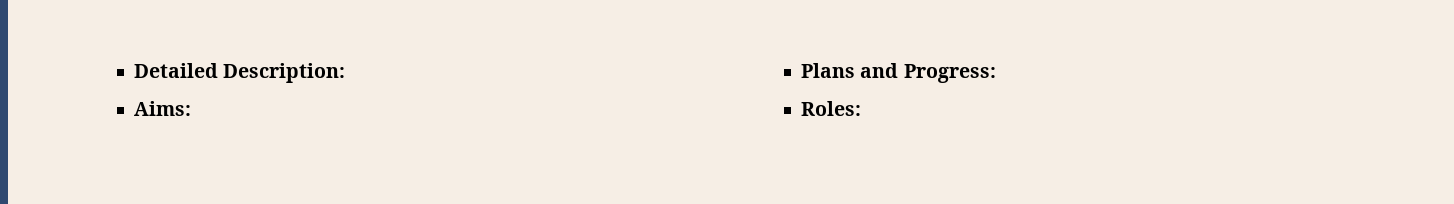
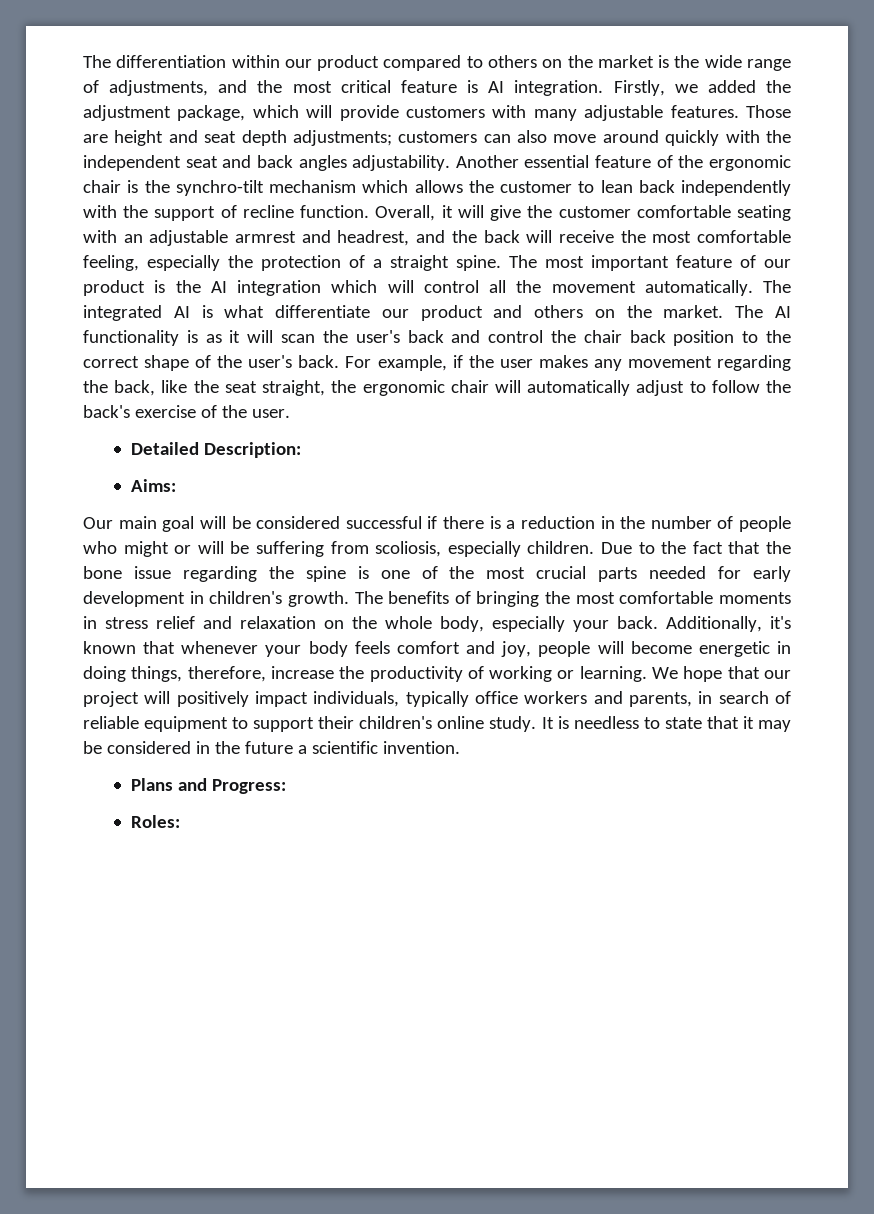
+ The differentiation within our product compared to others on the market is the wide range of adjustments, and the most critical feature is AI integration. Firstly, we added the adjustment package, which will provide customers with many adjustable features. Those are height and seat depth adjustments; customers can also move around quickly with the independent seat and back angles adjustability. Another essential feature of the ergonomic chair is the synchro-tilt mechanism which allows the customer to lean back independently with the support of recline function. Overall, it will give the customer comfortable seating with an adjustable armrest and headrest, and the back will receive the most comfortable feeling, especially the protection of a straight spine. The most important feature of our product is the AI integration which will control all the movement automatically. The integrated AI is what differentiate our product and others on the market. The AI functionality is as it will scan the user's back and control the chair back position to the correct shape of the user's back. For example, if the user makes any movement regarding the back, like the seat straight, the ergonomic chair will automatically adjust to follow the back's exercise of the user.
  Detailed Description:
  Aims:
+ Our main goal will be considered successful if there is a reduction in the number of people who might or will be suffering from scoliosis, especially children. Due to the fact that the bone issue regarding the spine is one of the most crucial parts needed for early development in children's growth. The benefits of bringing the most comfortable moments in stress relief and relaxation on the whole body, especially your back. Additionally, it's known that whenever your body feels comfort and joy, people will become energetic in doing things, therefore, increase the productivity of working or learning. We hope that our project will positively impact individuals, typically office workers and parents, in search of reliable equipment to support their children's online study. It is needless to state that it may be considered in the future a scientific invention.

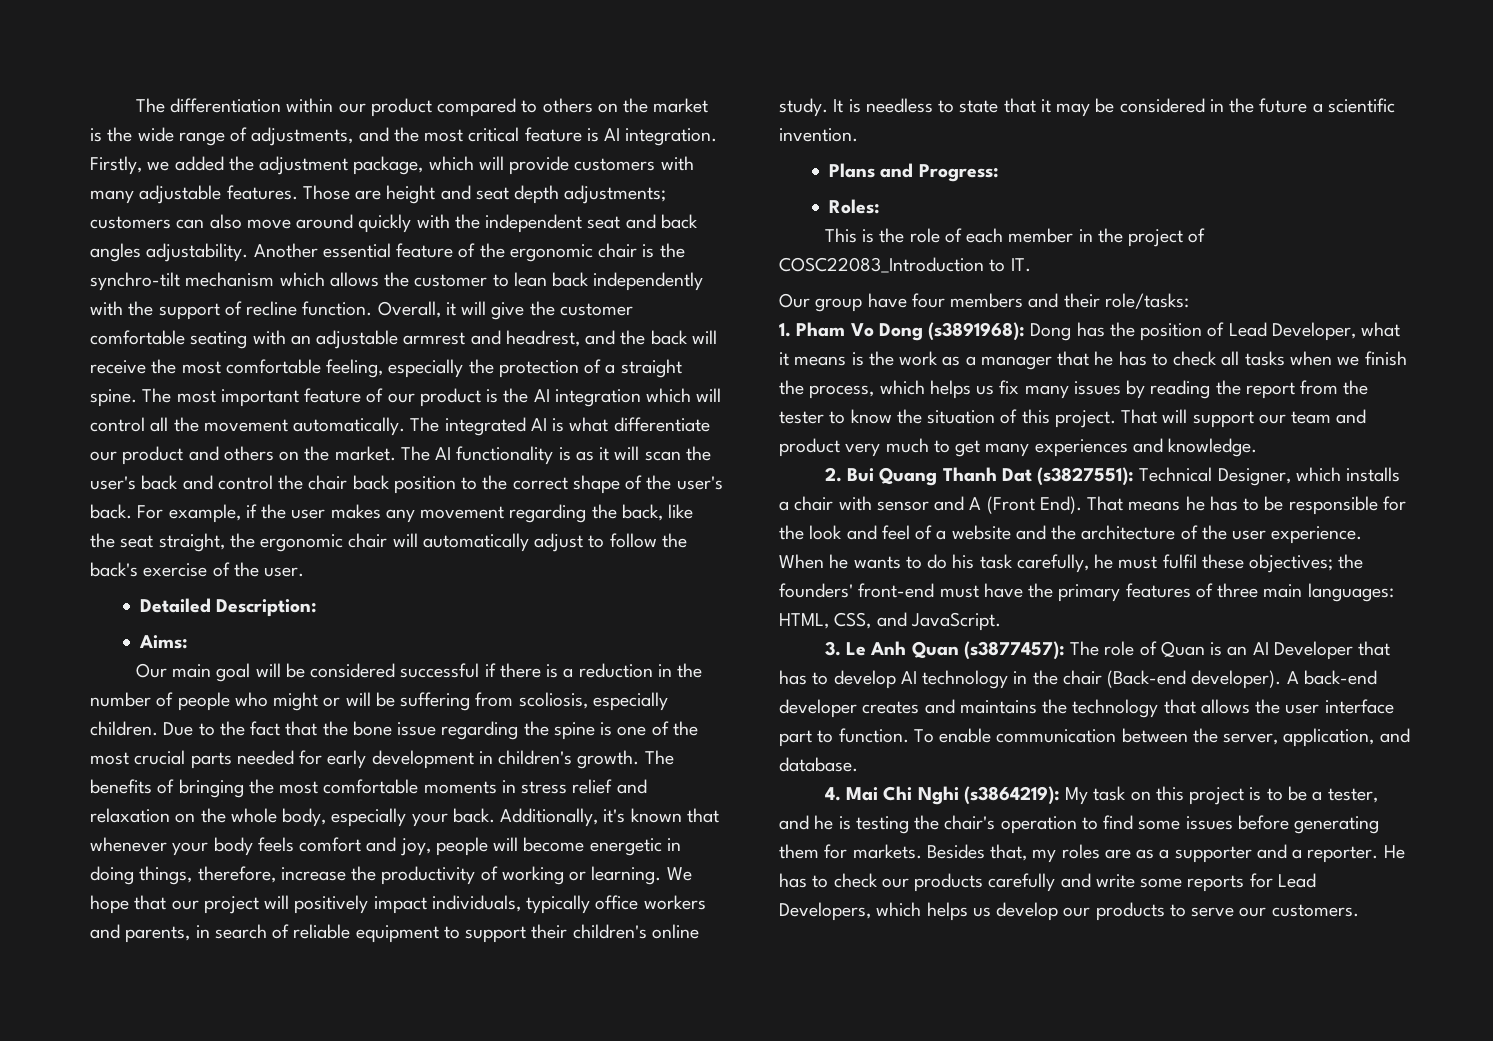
+ This is the role of each member in the project of COSC22083_Introduction to IT.
+ Our group have four members and their role/tasks:
+ 1. Pham Vo Dong (s3891968): Dong has the position of Lead Developer, what it means is the work as a manager that he has to check all tasks when we finish the process, which helps us fix many issues by reading the report from the tester to know the situation of this project. That will support our team and product very much to get many experiences and knowledge.
+ 2. Bui Quang Thanh Dat (s3827551): Technical Designer, which installs a chair with sensor and A (Front End). That means he has to be responsible for the look and feel of a website and the architecture of the user experience. When he wants to do his task carefully, he must fulfil these objectives; the founders' front-end must have the primary features of three main languages: HTML, CSS, and JavaScript.
+ 3. Le Anh Quan (s3877457): The role of Quan is an AI Developer that has to develop AI technology in the chair (Back-end developer). A back-end developer creates and maintains the technology that allows the user interface part to function. To enable communication between the server, application, and database.
+ 4. Mai Chi Nghi (s3864219): My task on this project is to be a tester, and he is testing the chair's operation to find some issues before generating them for markets. Besides that, my roles are as a supporter and a reporter. He has to check our products carefully and write some reports for Lead Developers, which helps us develop our products to serve our customers.

